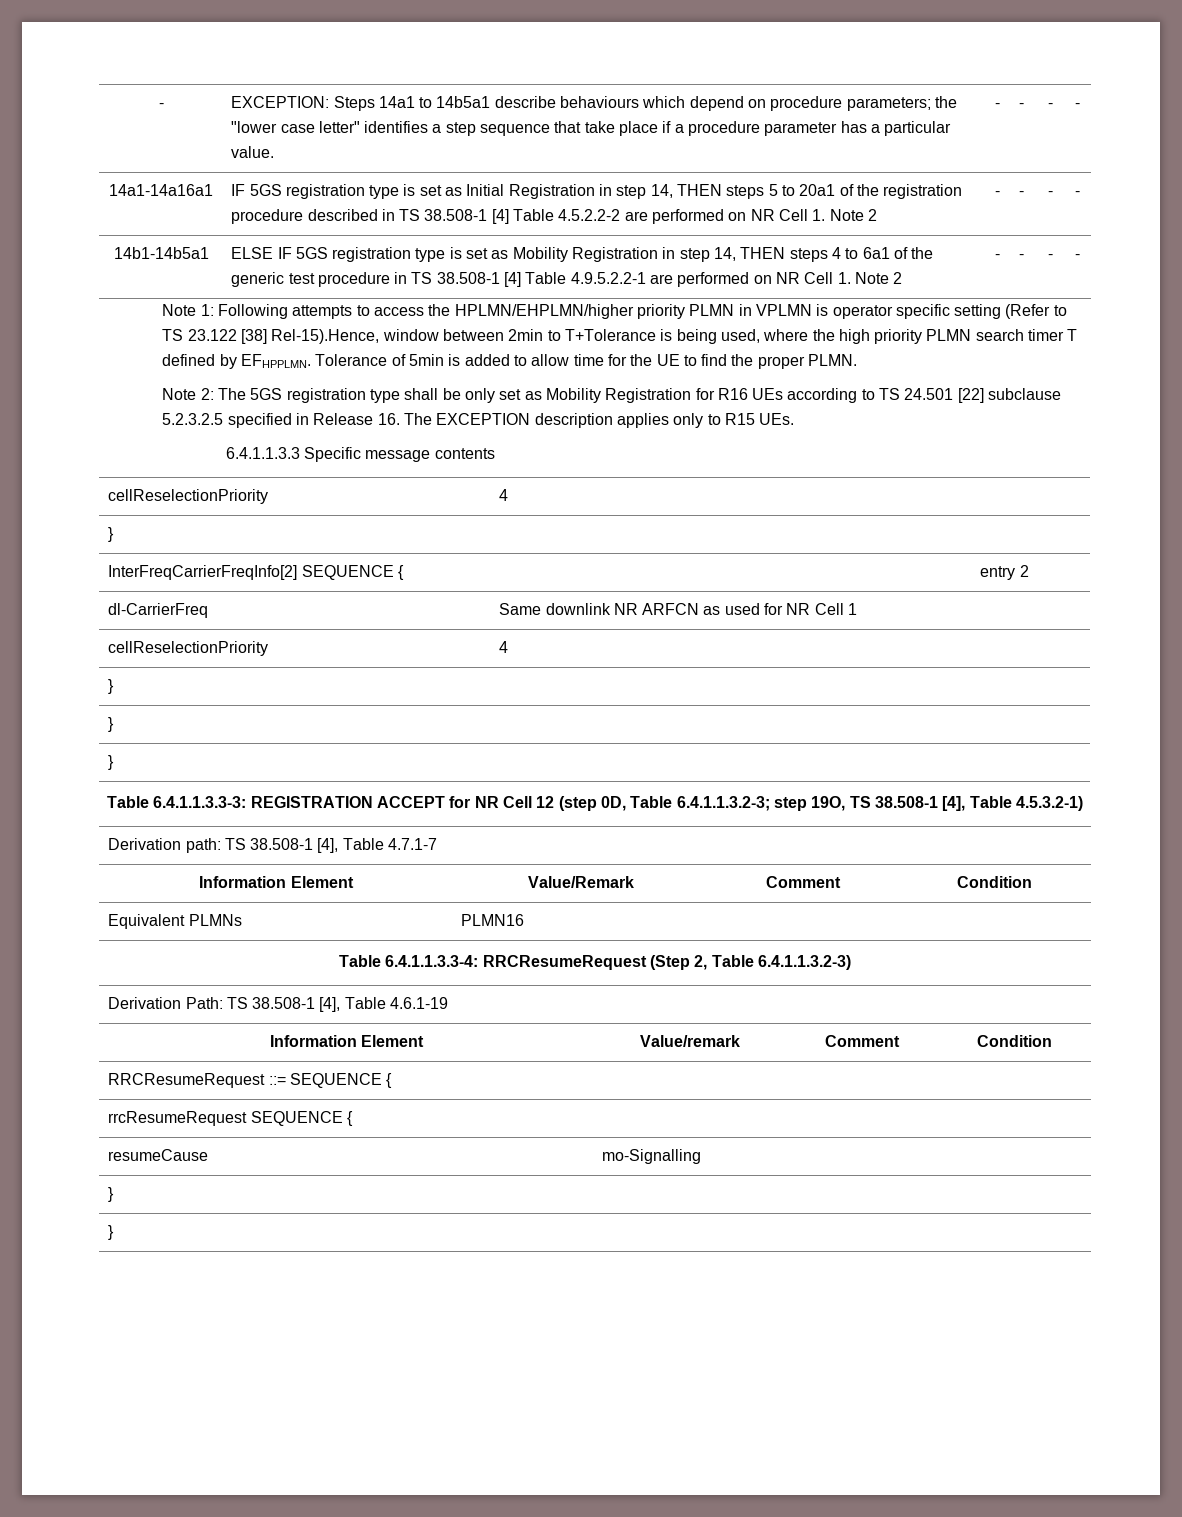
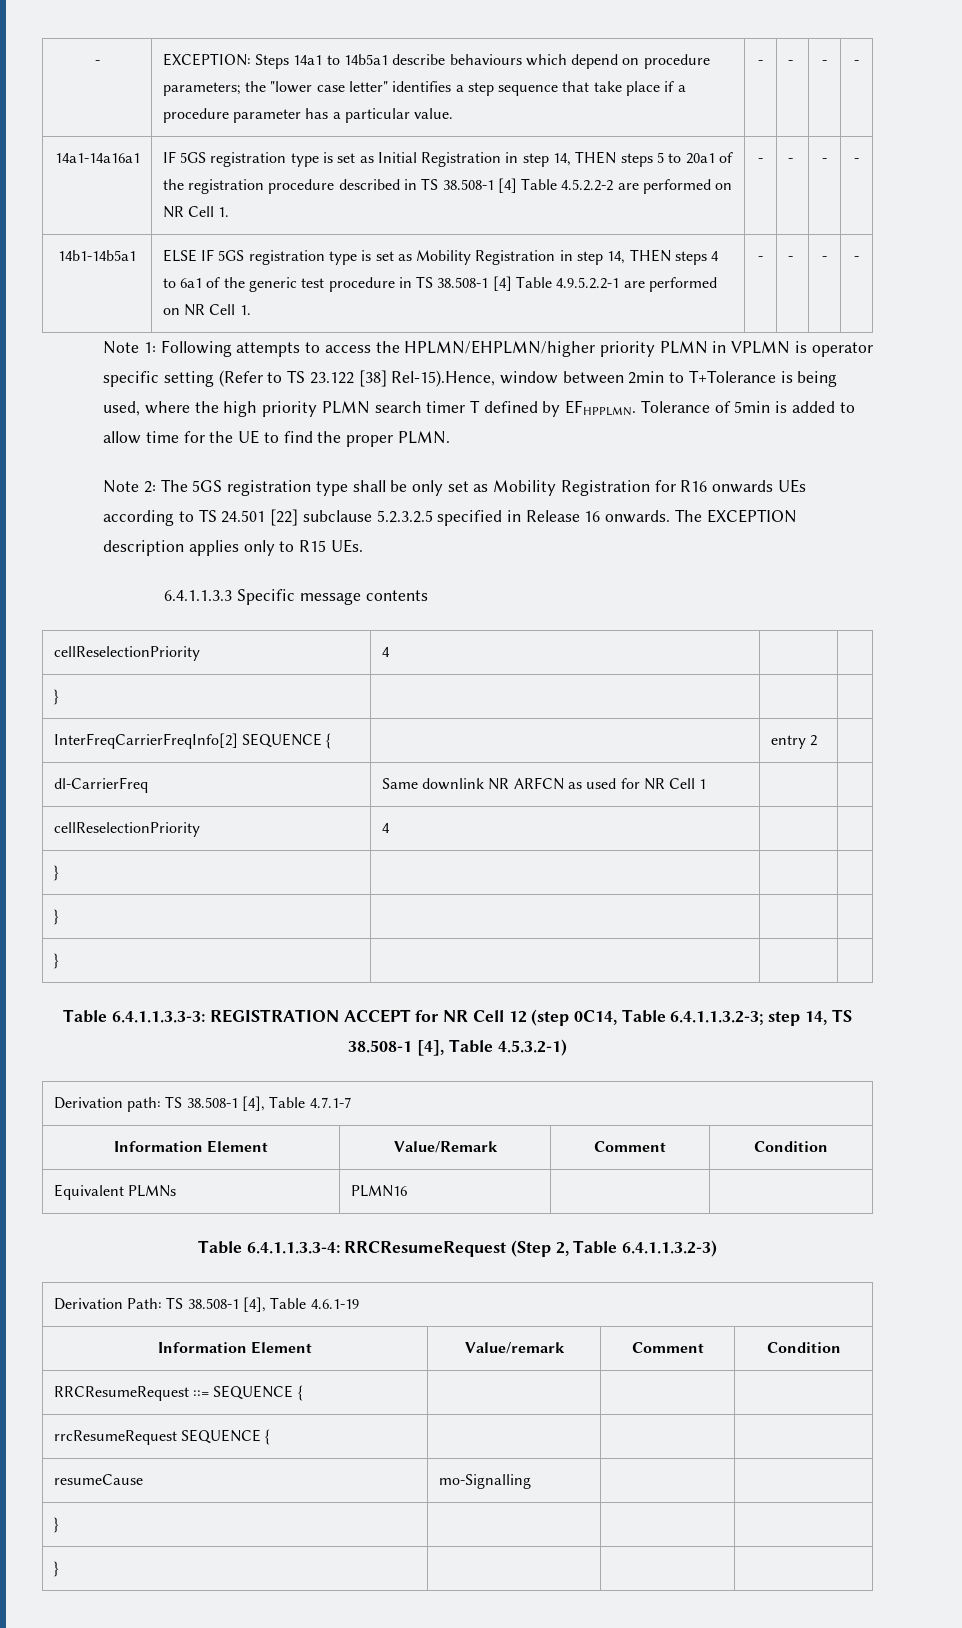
- IF 5GS registration type is set as Initial Registration in step 14, THEN steps 5 to 20a1 of the registration procedure described in TS 38.508-1 [4] Table 4.5.2.2-2 are performed on NR Cell 1. Note 2
+ IF 5GS registration type is set as Initial Registration in step 14, THEN steps 5 to 20a1 of the registration procedure described in TS 38.508-1 [4] Table 4.5.2.2-2 are performed on NR Cell 1.
- ELSE IF 5GS registration type is set as Mobility Registration in step 14, THEN steps 4 to 6a1 of the generic test procedure in TS 38.508-1 [4] Table 4.9.5.2.2-1 are performed on NR Cell 1. Note 2
+ ELSE IF 5GS registration type is set as Mobility Registration in step 14, THEN steps 4 to 6a1 of the generic test procedure in TS 38.508-1 [4] Table 4.9.5.2.2-1 are performed on NR Cell 1.
- Note 2: The 5GS registration type shall be only set as Mobility Registration for R16 UEs according to TS 24.501 [22] subclause 5.2.3.2.5 specified in Release 16. The EXCEPTION description applies only to R15 UEs.
+ Note 2: The 5GS registration type shall be only set as Mobility Registration for R16 onwards UEs according to TS 24.501 [22] subclause 5.2.3.2.5 specified in Release 16 onwards. The EXCEPTION description applies only to R15 UEs.
- Table 6.4.1.1.3.3-3: REGISTRATION ACCEPT for NR Cell 12 (step 0D, Table 6.4.1.1.3.2-3; step 19O, TS 38.508-1 [4], Table 4.5.3.2-1)
+ Table 6.4.1.1.3.3-3: REGISTRATION ACCEPT for NR Cell 12 (step 0C14, Table 6.4.1.1.3.2-3; step 14, TS 38.508-1 [4], Table 4.5.3.2-1)

